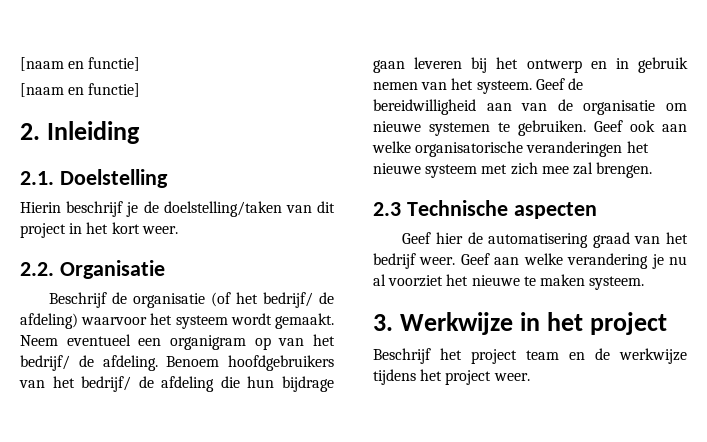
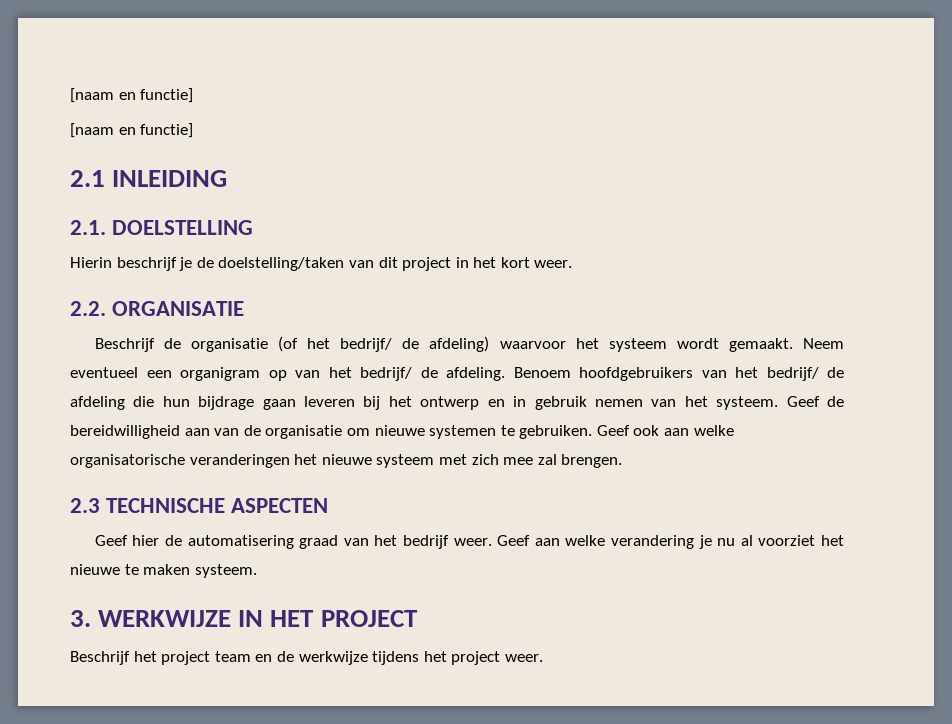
- 2. Inleiding
+ 2.1 INLEIDING
- 2.1. Doelstelling
+ 2.1. DOELSTELLING
- 2.2. Organisatie
+ 2.2. ORGANISATIE
- 2.3 Technische aspecten
+ 2.3 TECHNISCHE ASPECTEN
- 3. Werkwijze in het project
+ 3. WERKWIJZE IN HET PROJECT

